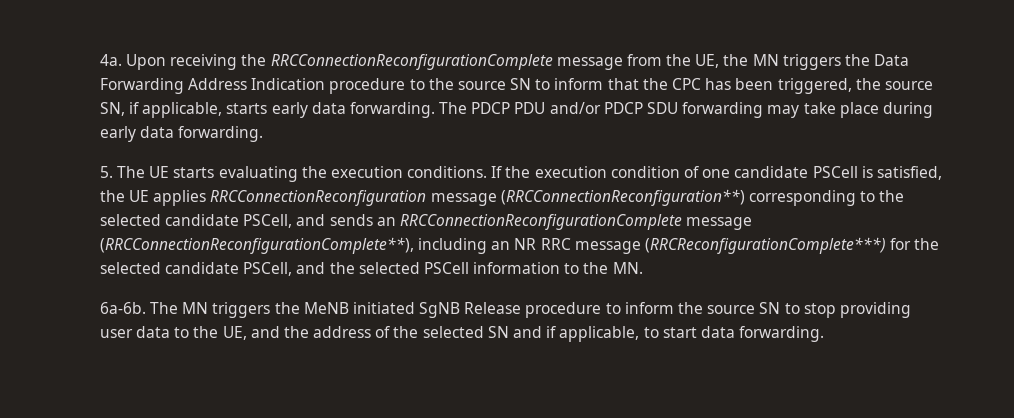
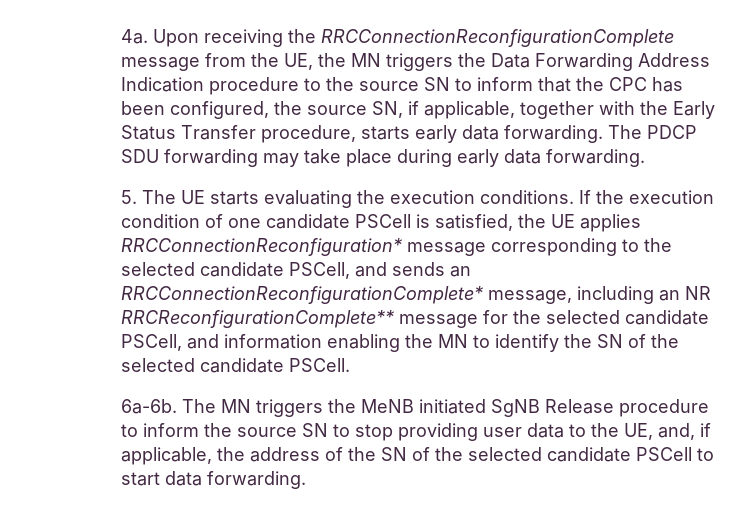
- Upon receiving the RRCConnectionReconfigurationComplete message from the UE, the MN triggers the Data Forwarding Address Indication procedure to the source SN to inform that the CPC has been triggered, the source SN, if applicable, starts early data forwarding.
+ Upon receiving the RRCConnectionReconfigurationComplete message from the UE, the MN triggers the Data Forwarding Address Indication procedure to the source SN to inform that the CPC has been configured, the source SN, if applicable, together with the Early Status Transfer procedure, starts early data forwarding.
- The PDCP PDU and/or PDCP SDU forwarding may take place during early data forwarding.
+ The PDCP SDU forwarding may take place during early data forwarding.
- If the execution condition of one candidate PSCell is satisfied, the UE applies RRCConnectionReconfiguration message (RRCConnectionReconfiguration**) corresponding to the selected candidate PSCell, and sends an RRCConnectionReconfigurationComplete message (RRCConnectionReconfigurationComplete**), including an NR RRC message (RRCReconfigurationComplete***) for the selected candidate PSCell, and the selected PSCell information to the MN.
+ If the execution condition of one candidate PSCell is satisfied, the UE applies RRCConnectionReconfiguration* message corresponding to the selected candidate PSCell, and sends an RRCConnectionReconfigurationComplete* message, including an NR RRCReconfigurationComplete** message for the selected candidate PSCell, and information enabling the MN to identify the SN of the selected candidate PSCell.
- The MN triggers the MeNB initiated SgNB Release procedure to inform the source SN to stop providing user data to the UE, and the address of the selected SN and if applicable, to start data forwarding.
+ The MN triggers the MeNB initiated SgNB Release procedure to inform the source SN to stop providing user data to the UE, and, if applicable, the address of the SN of the selected candidate PSCell to start data forwarding.

